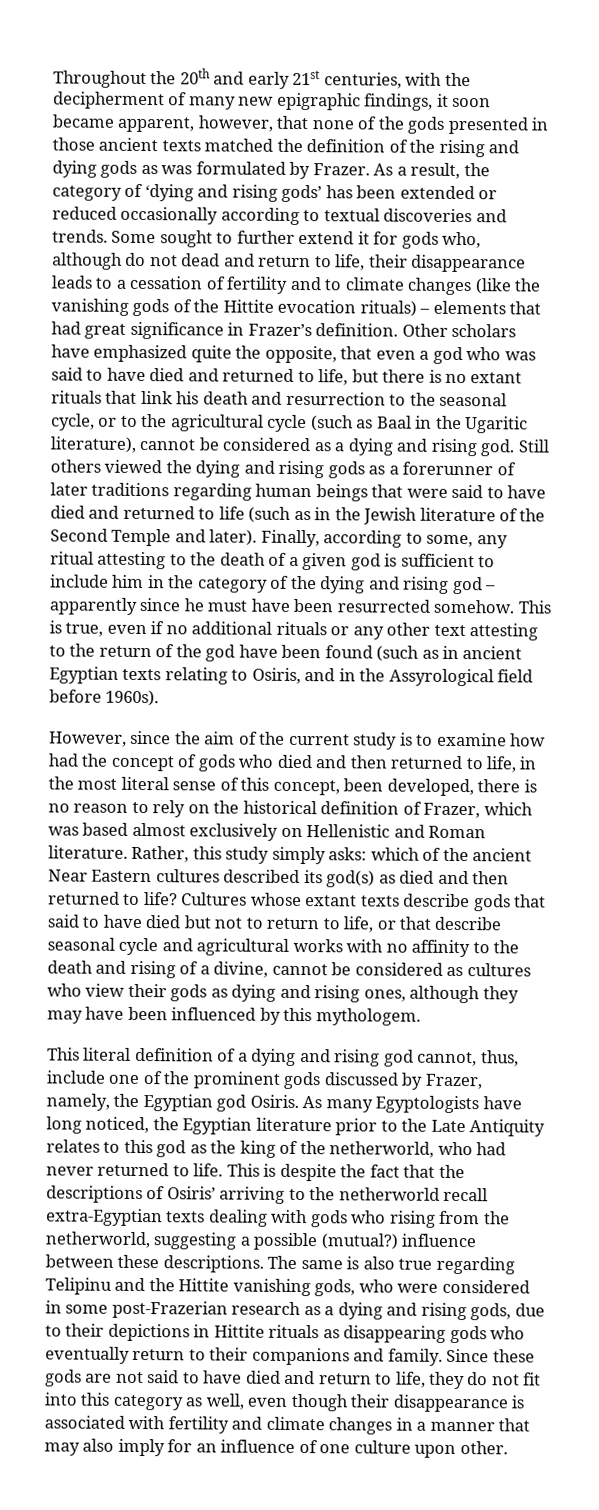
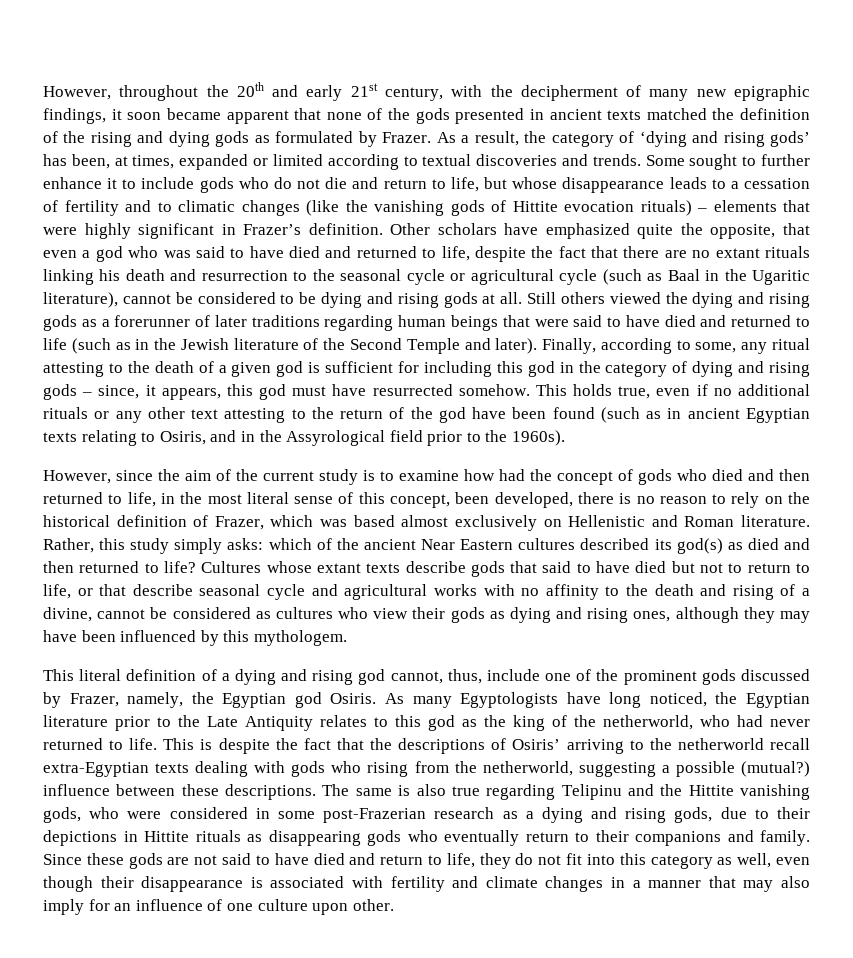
- Throughout the 20th and early 21st centuries, with the decipherment of many new epigraphic findings, it soon became apparent, however, that none of the gods presented in those ancient texts matched the definition of the rising and dying gods as was formulated by Frazer.
+ However, throughout the 20th and early 21st century, with the decipherment of many new epigraphic findings, it soon became apparent that none of the gods presented in ancient texts matched the definition of the rising and dying gods as formulated by Frazer.
- As a result, the category of ‘dying and rising gods’ has been extended or reduced occasionally according to textual discoveries and trends.
+ As a result, the category of ‘dying and rising gods’ has been, at times, expanded or limited according to textual discoveries and trends.
- Some sought to further extend it for gods who, although do not dead and return to life, their disappearance leads to a cessation of fertility and to climate changes (like the vanishing gods of the Hittite evocation rituals) – elements that had great significance in Frazer’s definition.
+ Some sought to further enhance it to include gods who do not die and return to life, but whose disappearance leads to a cessation of fertility and to climatic changes (like the vanishing gods of Hittite evocation rituals) – elements that were highly significant in Frazer’s definition.
- Other scholars have emphasized quite the opposite, that even a god who was said to have died and returned to life, but there is no extant rituals that link his death and resurrection to the seasonal cycle, or to the agricultural cycle (such as Baal in the Ugaritic literature), cannot be considered as a dying and rising god.
+ Other scholars have emphasized quite the opposite, that even a god who was said to have died and returned to life, despite the fact that there are no extant rituals linking his death and resurrection to the seasonal cycle or agricultural cycle (such as Baal in the Ugaritic literature), cannot be considered to be dying and rising gods at all.
- Finally, according to some, any ritual attesting to the death of a given god is sufficient to include him in the category of the dying and rising god – apparently since he must have been resurrected somehow.
+ Finally, according to some, any ritual attesting to the death of a given god is sufficient for including this god in the category of dying and rising gods – since, it appears, this god must have resurrected somehow.
- This is true, even if no additional rituals or any other text attesting to the return of the god have been found (such as in ancient Egyptian texts relating to Osiris, and in the Assyrological field before 1960s).
+ This holds true, even if no additional rituals or any other text attesting to the return of the god have been found (such as in ancient Egyptian texts relating to Osiris, and in the Assyrological field prior to the 1960s).

